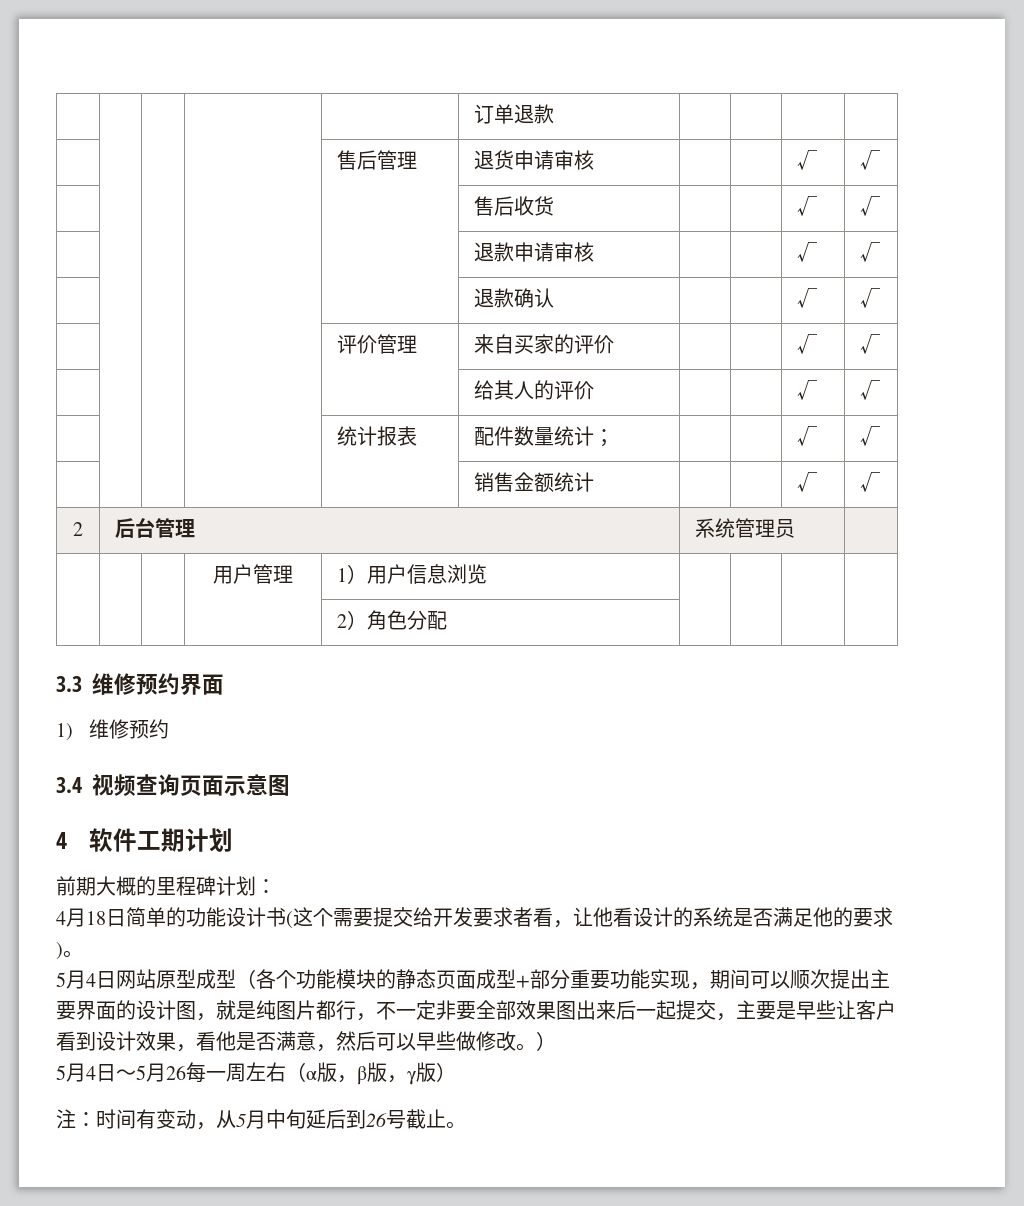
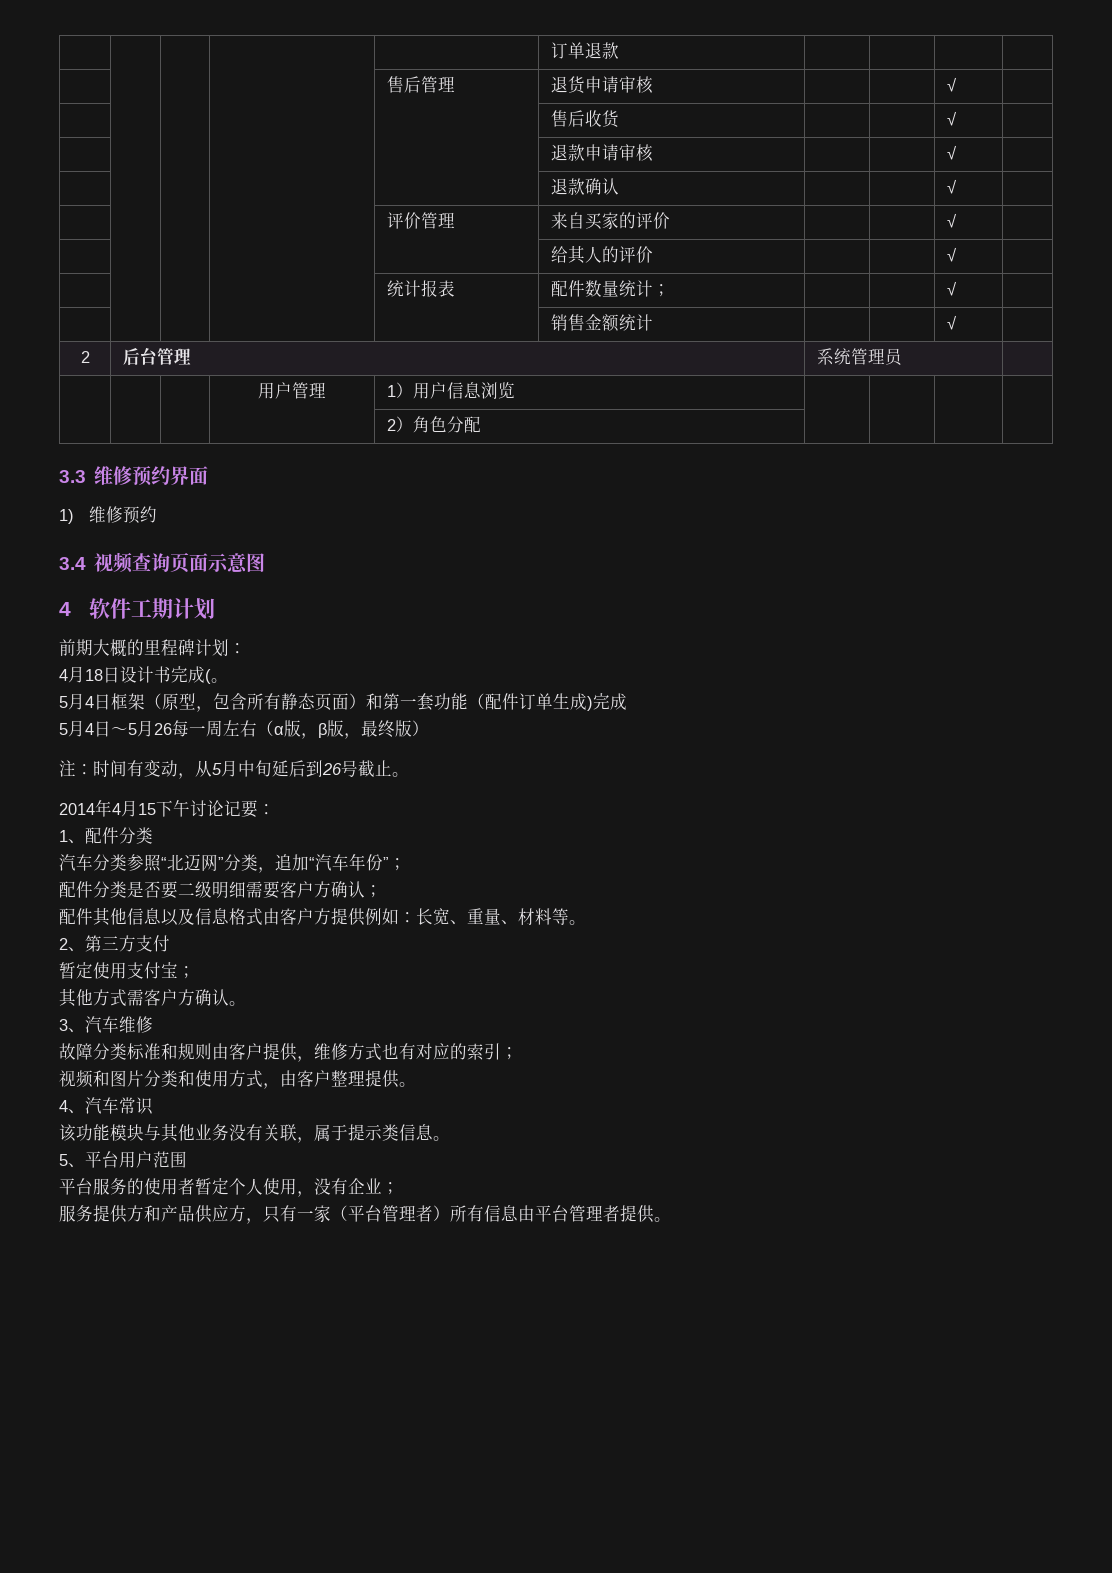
- | | | | 售后管理 | 退货申请审核 | | | √ | √
+ | | | | 售后管理 | 退货申请审核 | | | √ |
- | | | | | 售后收货 | | | √ | √
+ | | | | | 售后收货 | | | √ |
- | | | | | 退款申请审核 | | | √ | √
+ | | | | | 退款申请审核 | | | √ |
- | | | | | 退款确认 | | | √ | √
+ | | | | | 退款确认 | | | √ |
- | | | | 评价管理 | 来自买家的评价 | | | √ | √
+ | | | | 评价管理 | 来自买家的评价 | | | √ |
- | | | | | 给其人的评价 | | | √ | √
+ | | | | | 给其人的评价 | | | √ |
- | | | | 统计报表 | 配件数量统计； | | | √ | √
+ | | | | 统计报表 | 配件数量统计； | | | √ |
- | | | | | 销售金额统计 | | | √ | √
+ | | | | | 销售金额统计 | | | √ |
- 4月18日简单的功能设计书(这个需要提交给开发要求者看，让他看设计的系统是否满足他的要求)。
- 5月4日网站原型成型（各个功能模块的静态页面成型+部分重要功能实现，期间可以顺次提出主要界面的设计图，就是纯图片都行，不一定非要全部效果图出来后一起提交，主要是早些让客户看到设计效果，看他是否满意，然后可以早些做修改。）
+ 4月18日设计书完成(。
+ 5月4日框架（原型，包含所有静态页面）和第一套功能（配件订单生成)完成
- 5月4日～5月26每一周左右（α版，β版，γ版）
+ 5月4日～5月26每一周左右（α版，β版，最终版）
+ 2014年4月15下午讨论记要：
+ 1、配件分类
+ 汽车分类参照“北迈网”分类，追加“汽车年份”；
+ 配件分类是否要二级明细需要客户方确认；
+ 配件其他信息以及信息格式由客户方提供例如：长宽、重量、材料等。
+ 2、第三方支付
+ 暂定使用支付宝；
+ 其他方式需客户方确认。
+ 3、汽车维修
+ 故障分类标准和规则由客户提供，维修方式也有对应的索引；
+ 视频和图片分类和使用方式，由客户整理提供。
+ 4、汽车常识
+ 该功能模块与其他业务没有关联，属于提示类信息。
+ 5、平台用户范围
+ 平台服务的使用者暂定个人使用，没有企业；
+ 服务提供方和产品供应方，只有一家（平台管理者）所有信息由平台管理者提供。

